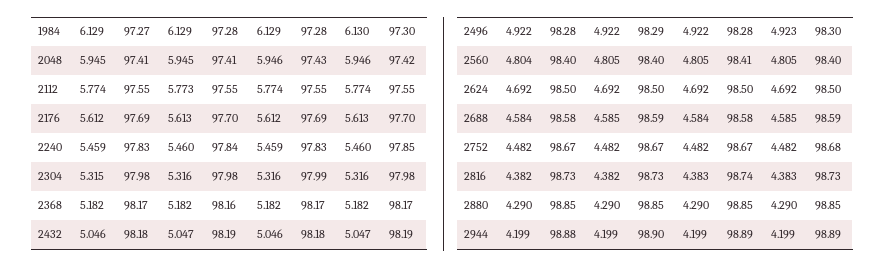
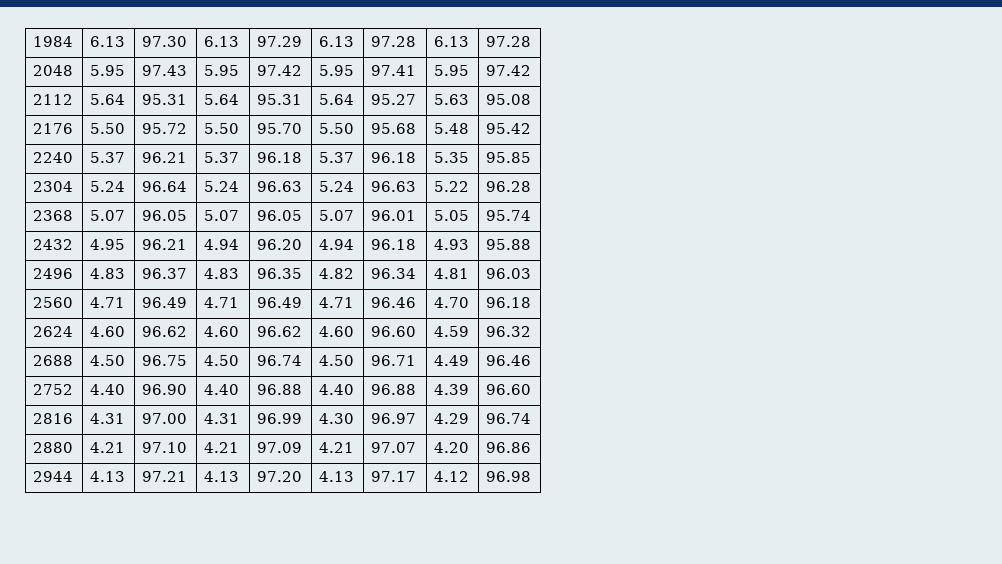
- 1984 | 6.129 | 97.27 | 6.129 | 97.28 | 6.129 | 97.28 | 6.130 | 97.30
+ 1984 | 6.13 | 97.30 | 6.13 | 97.29 | 6.13 | 97.28 | 6.13 | 97.28
- 2048 | 5.945 | 97.41 | 5.945 | 97.41 | 5.946 | 97.43 | 5.946 | 97.42
- 2112 | 5.774 | 97.55 | 5.773 | 97.55 | 5.774 | 97.55 | 5.774 | 97.55
- 2176 | 5.612 | 97.69 | 5.613 | 97.70 | 5.612 | 97.69 | 5.613 | 97.70
- 2240 | 5.459 | 97.83 | 5.460 | 97.84 | 5.459 | 97.83 | 5.460 | 97.85
- 2304 | 5.315 | 97.98 | 5.316 | 97.98 | 5.316 | 97.99 | 5.316 | 97.98
- 2368 | 5.182 | 98.17 | 5.182 | 98.16 | 5.182 | 98.17 | 5.182 | 98.17
- 2432 | 5.046 | 98.18 | 5.047 | 98.19 | 5.046 | 98.18 | 5.047 | 98.19
- 2496 | 4.922 | 98.28 | 4.922 | 98.29 | 4.922 | 98.28 | 4.923 | 98.30
- 2560 | 4.804 | 98.40 | 4.805 | 98.40 | 4.805 | 98.41 | 4.805 | 98.40
- 2624 | 4.692 | 98.50 | 4.692 | 98.50 | 4.692 | 98.50 | 4.692 | 98.50
- 2688 | 4.584 | 98.58 | 4.585 | 98.59 | 4.584 | 98.58 | 4.585 | 98.59
- 2752 | 4.482 | 98.67 | 4.482 | 98.67 | 4.482 | 98.67 | 4.482 | 98.68
- 2816 | 4.382 | 98.73 | 4.382 | 98.73 | 4.383 | 98.74 | 4.383 | 98.73
- 2880 | 4.290 | 98.85 | 4.290 | 98.85 | 4.290 | 98.85 | 4.290 | 98.85
- 2944 | 4.199 | 98.88 | 4.199 | 98.90 | 4.199 | 98.89 | 4.199 | 98.89
+ 2048 | 5.95 | 97.43 | 5.95 | 97.42 | 5.95 | 97.41 | 5.95 | 97.42
+ 2112 | 5.64 | 95.31 | 5.64 | 95.31 | 5.64 | 95.27 | 5.63 | 95.08
+ 2176 | 5.50 | 95.72 | 5.50 | 95.70 | 5.50 | 95.68 | 5.48 | 95.42
+ 2240 | 5.37 | 96.21 | 5.37 | 96.18 | 5.37 | 96.18 | 5.35 | 95.85
+ 2304 | 5.24 | 96.64 | 5.24 | 96.63 | 5.24 | 96.63 | 5.22 | 96.28
+ 2368 | 5.07 | 96.05 | 5.07 | 96.05 | 5.07 | 96.01 | 5.05 | 95.74
+ 2432 | 4.95 | 96.21 | 4.94 | 96.20 | 4.94 | 96.18 | 4.93 | 95.88
+ 2496 | 4.83 | 96.37 | 4.83 | 96.35 | 4.82 | 96.34 | 4.81 | 96.03
+ 2560 | 4.71 | 96.49 | 4.71 | 96.49 | 4.71 | 96.46 | 4.70 | 96.18
+ 2624 | 4.60 | 96.62 | 4.60 | 96.62 | 4.60 | 96.60 | 4.59 | 96.32
+ 2688 | 4.50 | 96.75 | 4.50 | 96.74 | 4.50 | 96.71 | 4.49 | 96.46
+ 2752 | 4.40 | 96.90 | 4.40 | 96.88 | 4.40 | 96.88 | 4.39 | 96.60
+ 2816 | 4.31 | 97.00 | 4.31 | 96.99 | 4.30 | 96.97 | 4.29 | 96.74
+ 2880 | 4.21 | 97.10 | 4.21 | 97.09 | 4.21 | 97.07 | 4.20 | 96.86
+ 2944 | 4.13 | 97.21 | 4.13 | 97.20 | 4.13 | 97.17 | 4.12 | 96.98

